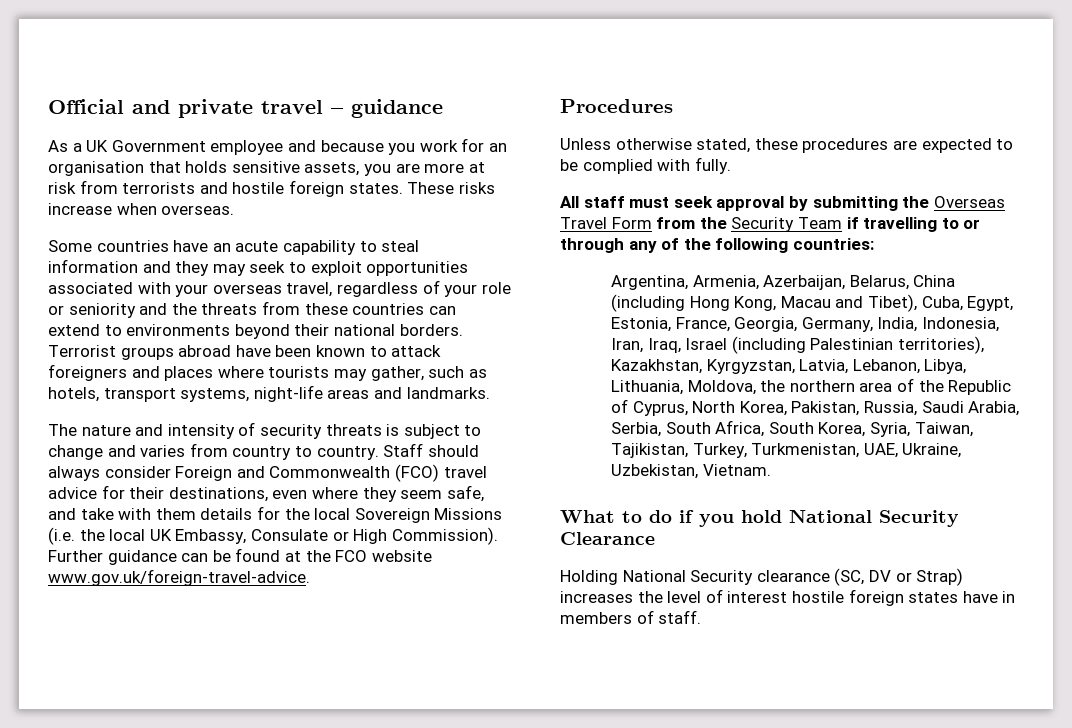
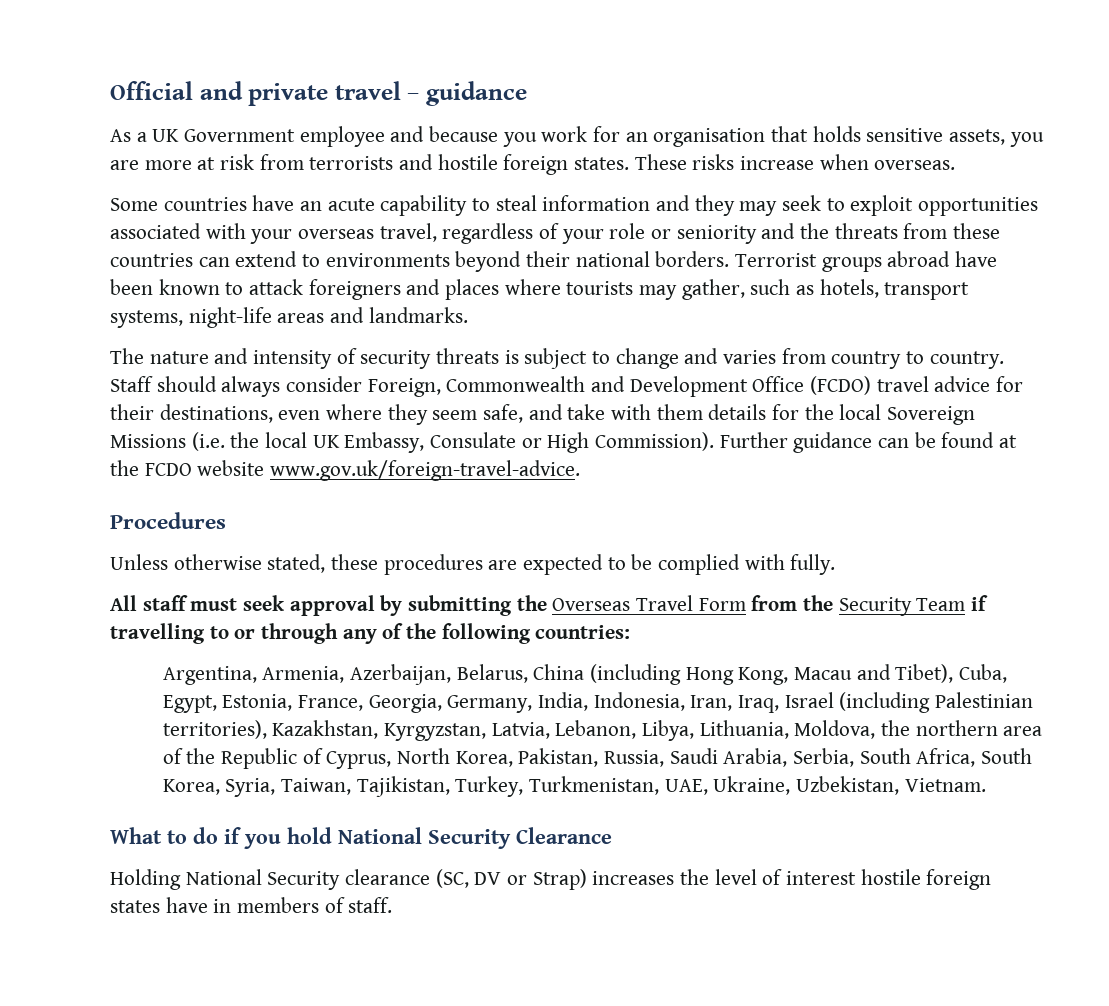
- Staff should always consider Foreign and Commonwealth (FCO) travel advice for their destinations, even where they seem safe, and take with them details for the local Sovereign Missions (i.e. the local UK Embassy, Consulate or High Commission).
+ Staff should always consider Foreign, Commonwealth and Development Office (FCDO) travel advice for their destinations, even where they seem safe, and take with them details for the local Sovereign Missions (i.e. the local UK Embassy, Consulate or High Commission).
- Further guidance can be found at the FCO website www.gov.uk/foreign-travel-advice.
+ Further guidance can be found at the FCDO website www.gov.uk/foreign-travel-advice.

